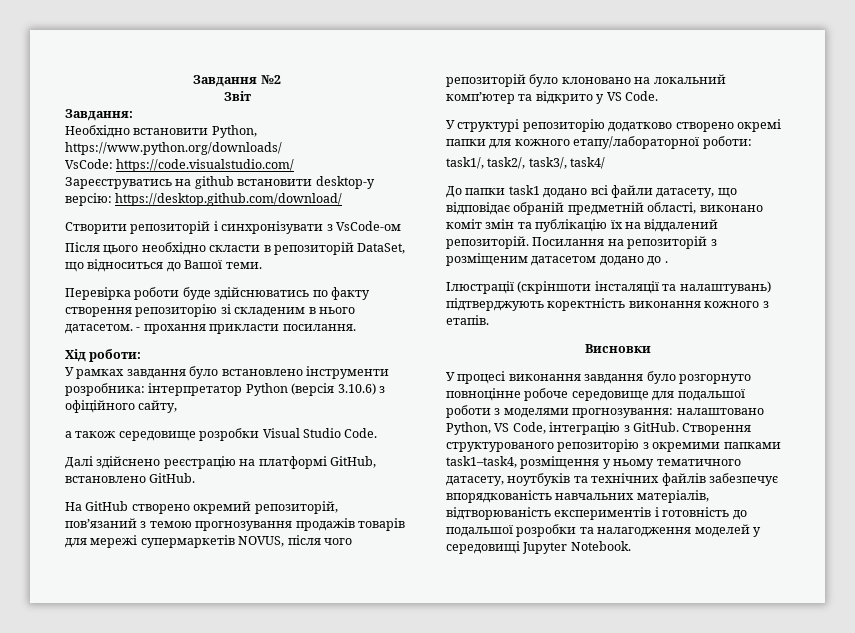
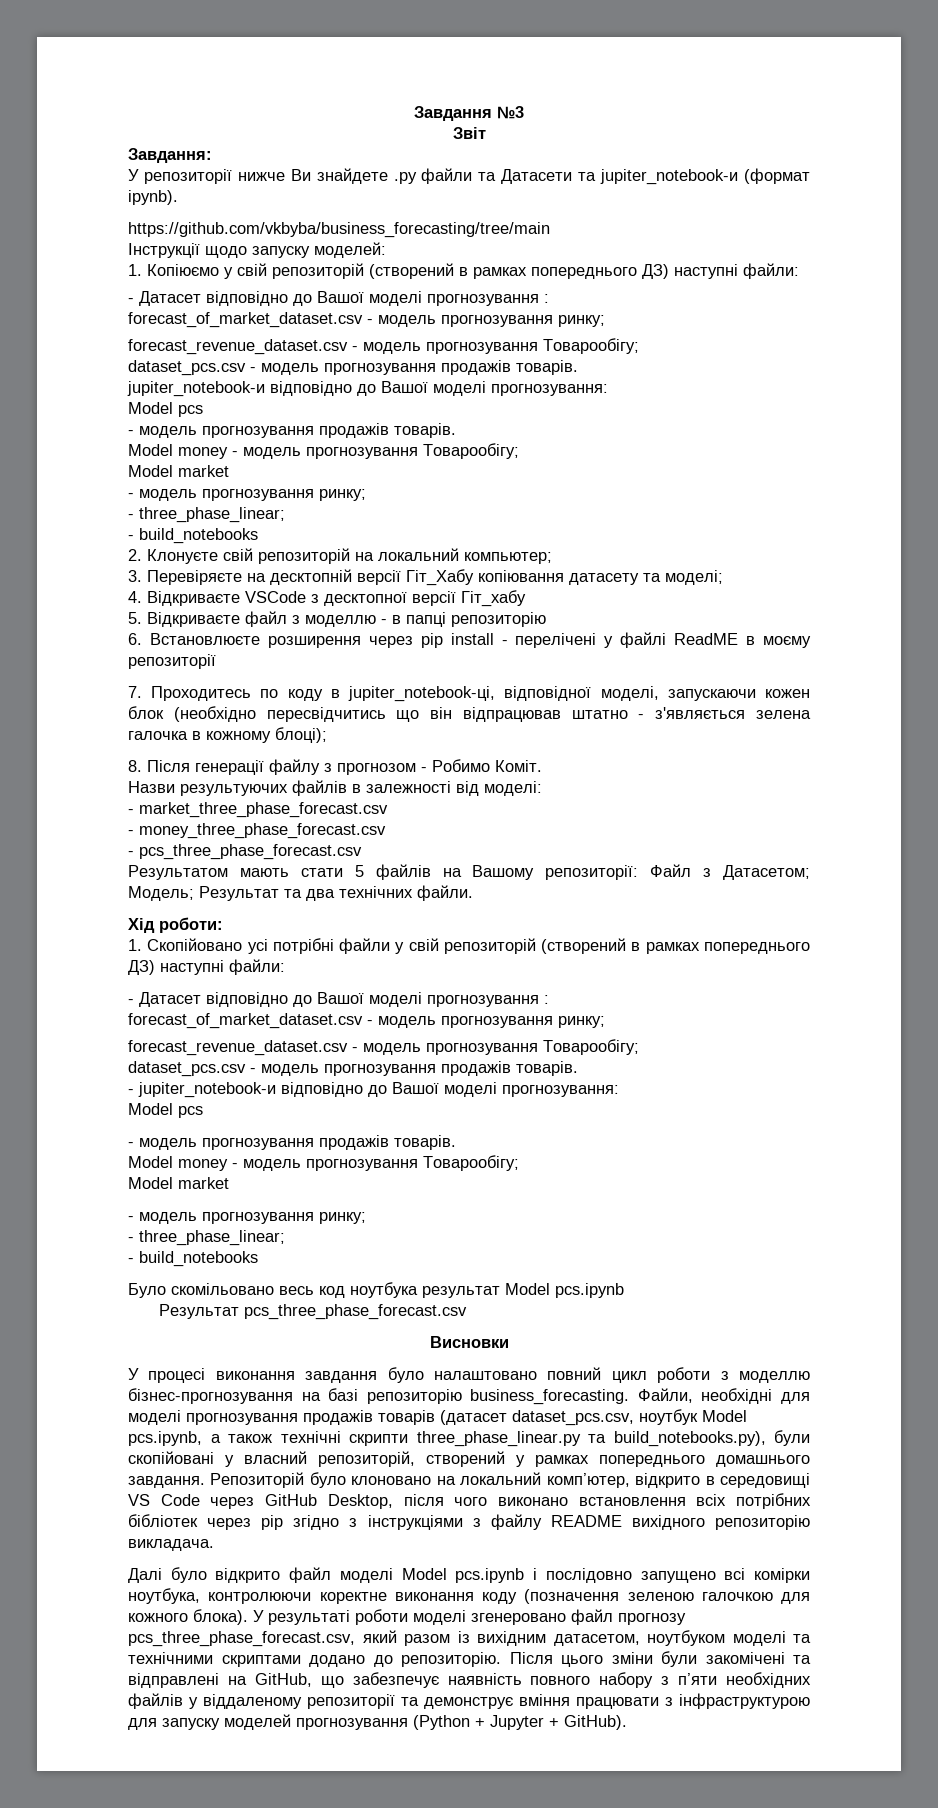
- Завдання №2
+ Завдання №3
- Необхідно встановити Python, https://www.python.org/downloads/
- VsCode: https://code.visualstudio.com/
- Зареєструватись на github встановити desktop-у версію: https://desktop.github.com/download/
- Створити репозиторій і синхронізувати з VsCode-ом
- Після цього необхідно скласти в репозиторій DataSet, що відноситься до Вашої теми.
- Перевірка роботи буде здійснюватись по факту створення репозиторію зі складеним в нього датасетом. - прохання прикласти посилання.
+ У репозиторії нижче Ви знайдете .py файли та Датасети та jupiter_notebook-и (формат ipynb).
+ https://github.com/vkbyba/business_forecasting/tree/main
+ Інструкції щодо запуску моделей:
+ 1. Копіюємо у свій репозиторій (створений в рамках попереднього ДЗ) наступні файли:
+ - Датасет відповідно до Вашої моделі прогнозування :
+ forecast_of_market_dataset.csv - модель прогнозування ринку;
+ forecast_revenue_dataset.csv - модель прогнозування Товарообігу;
+ dataset_pcs.csv - модель прогнозування продажів товарів.
+ jupiter_notebook-и відповідно до Вашої моделі прогнозування:
+ Model pcs
+ - модель прогнозування продажів товарів.
+ Model money - модель прогнозування Товарообігу;
+ Model market
+ - модель прогнозування ринку;
+ - three_phase_linear;
+ - build_notebooks
+ 2. Клонуєте свій репозиторій на локальний компьютер;
+ 3. Перевіряєте на десктопній версії Гіт_Хабу копіювання датасету та моделі;
+ 4. Відкриваєте VSCode з десктопної версії Гіт_хабу
+ 5. Відкриваєте файл з моделлю - в папці репозиторію
+ 6. Встановлюєте розширення через pip install - перелічені у файлі ReadME в моєму репозиторії
+ 7. Проходитесь по коду в jupiter_notebook-ці, відповідної моделі, запускаючи кожен блок (необхідно пересвідчитись що він відпрацював штатно - з'являється зелена галочка в кожному блоці);
+ 8. Після генерації файлу з прогнозом - Робимо Коміт.
+ Назви результуючих файлів в залежності від моделі:
+ - market_three_phase_forecast.csv
+ - money_three_phase_forecast.csv
+ - pcs_three_phase_forecast.csv
+ Результатом мають стати 5 файлів на Вашому репозиторії: Файл з Датасетом; Модель; Результат та два технічних файли.
  Хід роботи:
- У рамках завдання було встановлено інструменти розробника: інтерпретатор Python (версія 3.10.6) з офіційного сайту,
- а також середовище розробки Visual Studio Code.
- Далі здійснено реєстрацію на платформі GitHub, встановлено GitHub.
- На GitHub створено окремий репозиторій, пов’язаний з темою прогнозування продажів товарів для мережі супермаркетів NOVUS, після чого репозиторій було клоновано на локальний комп’ютер та відкрито у VS Code.
- У структурі репозиторію додатково створено окремі папки для кожного етапу/лабораторної роботи:
- task1/, task2/, task3/, task4/
- До папки task1 додано всі файли датасету, що відповідає обраній предметній області, виконано коміт змін та публікацію їх на віддалений репозиторій. Посилання на репозиторій з розміщеним датасетом додано до .
- Ілюстрації (скріншоти інсталяції та налаштувань) підтверджують коректність виконання кожного з етапів.
+ 1. Скопійовано усі потрібні файли у свій репозиторій (створений в рамках попереднього ДЗ) наступні файли:
+ - Датасет відповідно до Вашої моделі прогнозування :
+ forecast_of_market_dataset.csv - модель прогнозування ринку;
+ forecast_revenue_dataset.csv - модель прогнозування Товарообігу;
+ dataset_pcs.csv - модель прогнозування продажів товарів.
+ - jupiter_notebook-и відповідно до Вашої моделі прогнозування:
+ Model pcs
+ - модель прогнозування продажів товарів.
+ Model money - модель прогнозування Товарообігу;
+ Model market
+ - модель прогнозування ринку;
+ - three_phase_linear;
+ - build_notebooks
+ Було скомільовано весь код ноутбука результат Model pcs.ipynb
+ Результат pcs_three_phase_forecast.csv
- У процесі виконання завдання було розгорнуто повноцінне робоче середовище для подальшої роботи з моделями прогнозування: налаштовано Python, VS Code, інтеграцію з GitHub. Створення структурованого репозиторію з окремими папками task1–task4, розміщення у ньому тематичного датасету, ноутбуків та технічних файлів забезпечує впорядкованість навчальних матеріалів, відтворюваність експериментів і готовність до подальшої розробки та налагодження моделей у середовищі Jupyter Notebook.
+ У процесі виконання завдання було налаштовано повний цикл роботи з моделлю бізнес-прогнозування на базі репозиторію business_forecasting. Файли, необхідні для моделі прогнозування продажів товарів (датасет dataset_pcs.csv, ноутбук Model pcs.ipynb, а також технічні скрипти three_phase_linear.py та build_notebooks.py), були скопійовані у власний репозиторій, створений у рамках попереднього домашнього завдання. Репозиторій було клоновано на локальний комп’ютер, відкрито в середовищі VS Code через GitHub Desktop, після чого виконано встановлення всіх потрібних бібліотек через pip згідно з інструкціями з файлу README вихідного репозиторію викладача.
+ Далі було відкрито файл моделі Model pcs.ipynb і послідовно запущено всі комірки ноутбука, контролюючи коректне виконання коду (позначення зеленою галочкою для кожного блока). У результаті роботи моделі згенеровано файл прогнозу pcs_three_phase_forecast.csv, який разом із вихідним датасетом, ноутбуком моделі та технічними скриптами додано до репозиторію. Після цього зміни були закомічені та відправлені на GitHub, що забезпечує наявність повного набору з п’яти необхідних файлів у віддаленому репозиторії та демонструє вміння працювати з інфраструктурою для запуску моделей прогнозування (Python + Jupyter + GitHub).

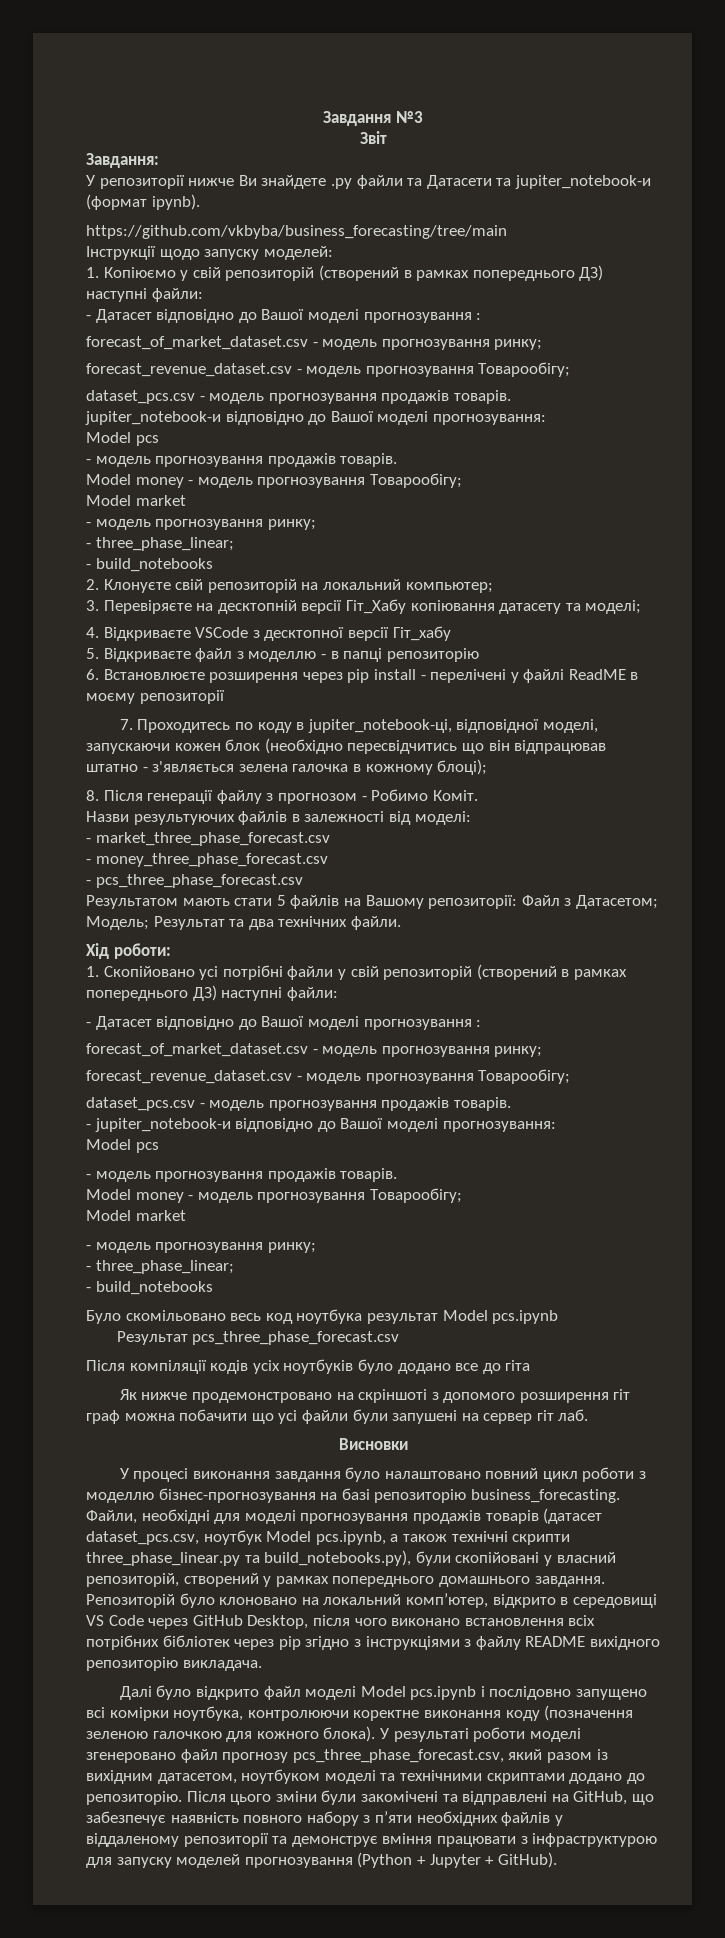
+ Після компіляції кодів усіх ноутбуків було додано все до гіта
+ Як нижче продемонстровано на скріншоті з допомого розширення гіт граф можна побачити що усі файли були запушені на сервер гіт лаб.

